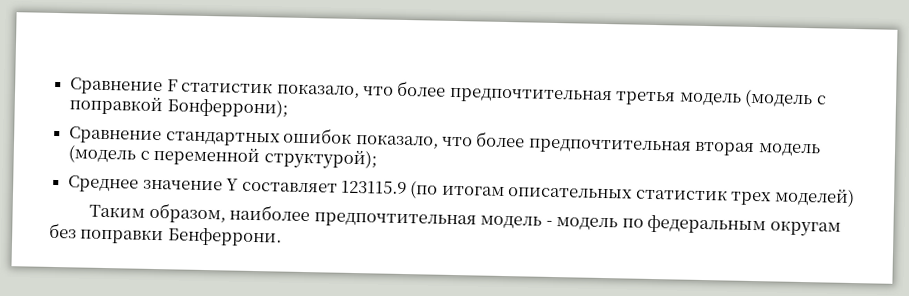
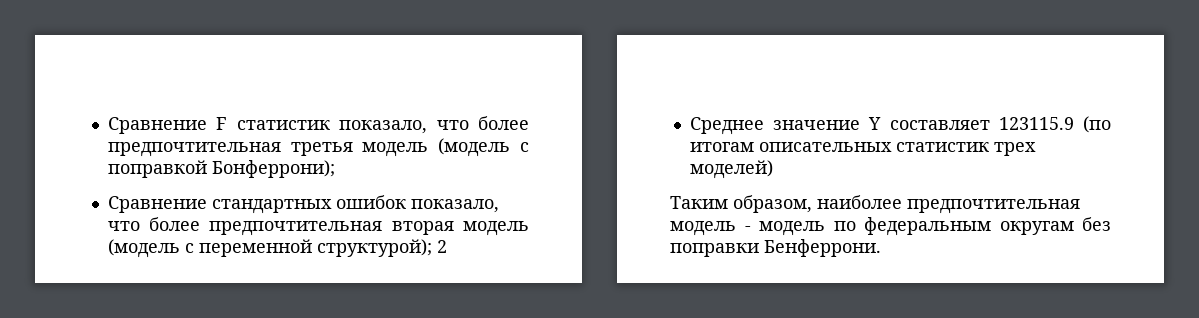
- Сравнение стандартных ошибок показало, что более предпочтительная вторая модель (модель с переменной структурой);
+ Сравнение стандартных ошибок показало, что более предпочтительная вторая модель (модель с переменной структурой); 2

